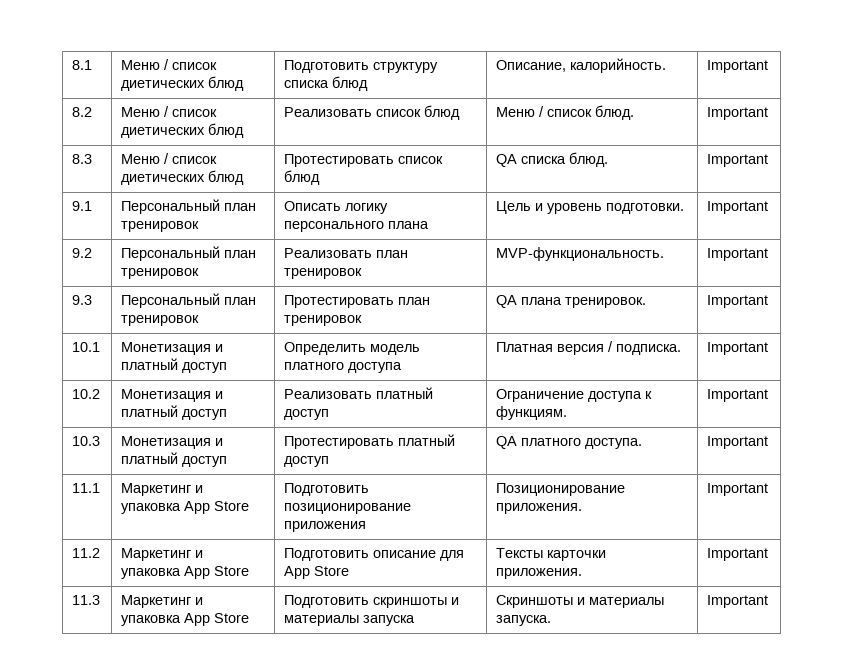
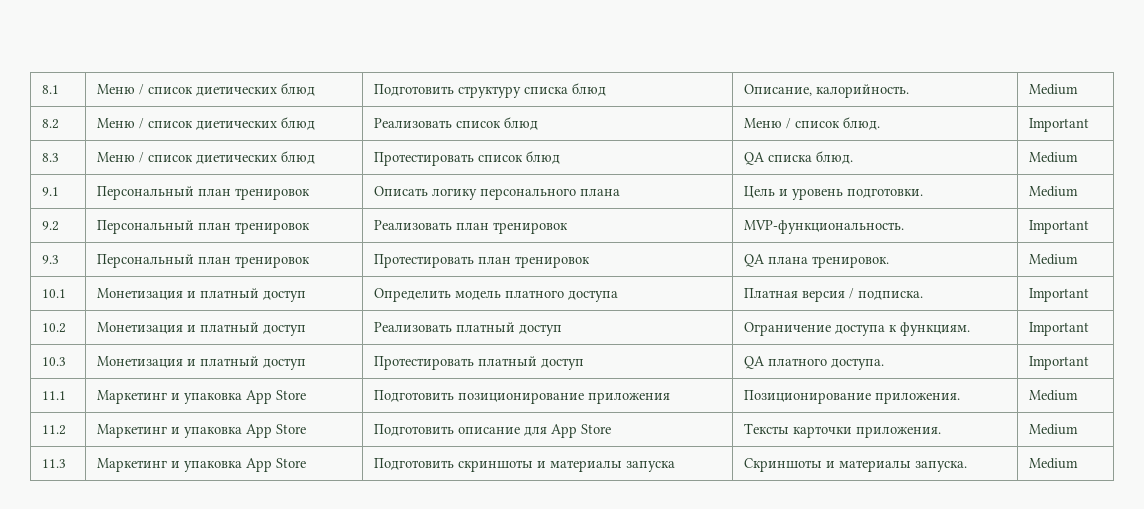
- 8.1 | Меню / список диетических блюд | Подготовить структуру списка блюд | Описание, калорийность. | Important
+ 8.1 | Меню / список диетических блюд | Подготовить структуру списка блюд | Описание, калорийность. | Medium
- 8.3 | Меню / список диетических блюд | Протестировать список блюд | QA списка блюд. | Important
+ 8.3 | Меню / список диетических блюд | Протестировать список блюд | QA списка блюд. | Medium
- 9.1 | Персональный план тренировок | Описать логику персонального плана | Цель и уровень подготовки. | Important
+ 9.1 | Персональный план тренировок | Описать логику персонального плана | Цель и уровень подготовки. | Medium
- 9.3 | Персональный план тренировок | Протестировать план тренировок | QA плана тренировок. | Important
+ 9.3 | Персональный план тренировок | Протестировать план тренировок | QA плана тренировок. | Medium
- 11.1 | Маркетинг и упаковка App Store | Подготовить позиционирование приложения | Позиционирование приложения. | Important
+ 11.1 | Маркетинг и упаковка App Store | Подготовить позиционирование приложения | Позиционирование приложения. | Medium
- 11.2 | Маркетинг и упаковка App Store | Подготовить описание для App Store | Тексты карточки приложения. | Important
+ 11.2 | Маркетинг и упаковка App Store | Подготовить описание для App Store | Тексты карточки приложения. | Medium
- 11.3 | Маркетинг и упаковка App Store | Подготовить скриншоты и материалы запуска | Скриншоты и материалы запуска. | Important
+ 11.3 | Маркетинг и упаковка App Store | Подготовить скриншоты и материалы запуска | Скриншоты и материалы запуска. | Medium

